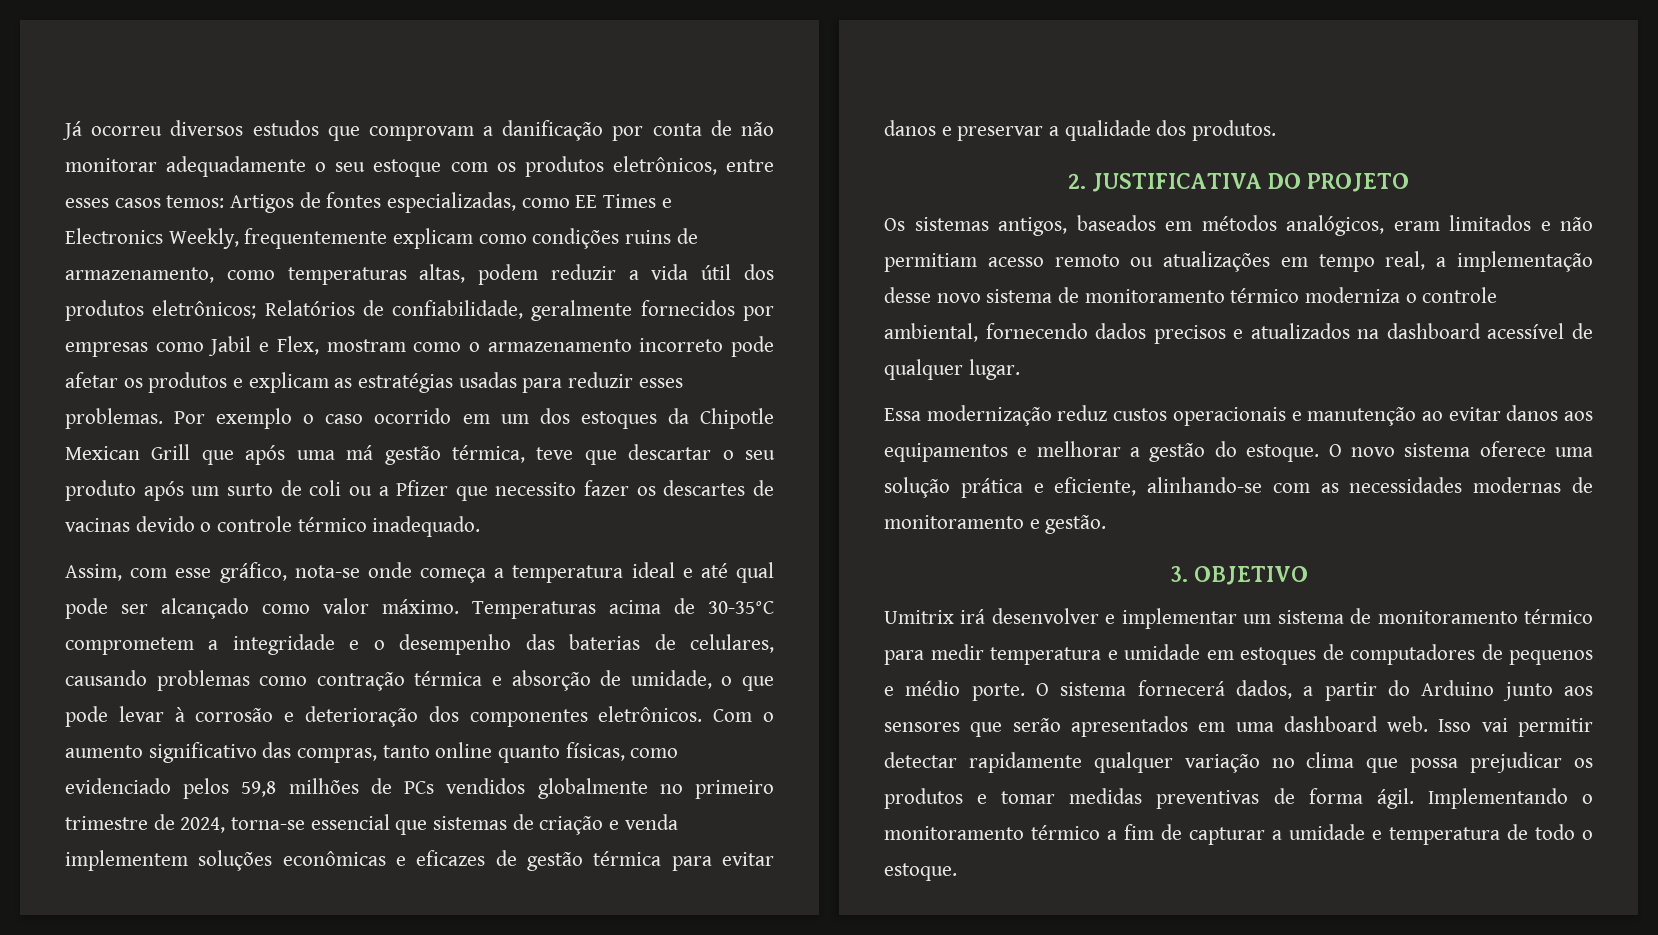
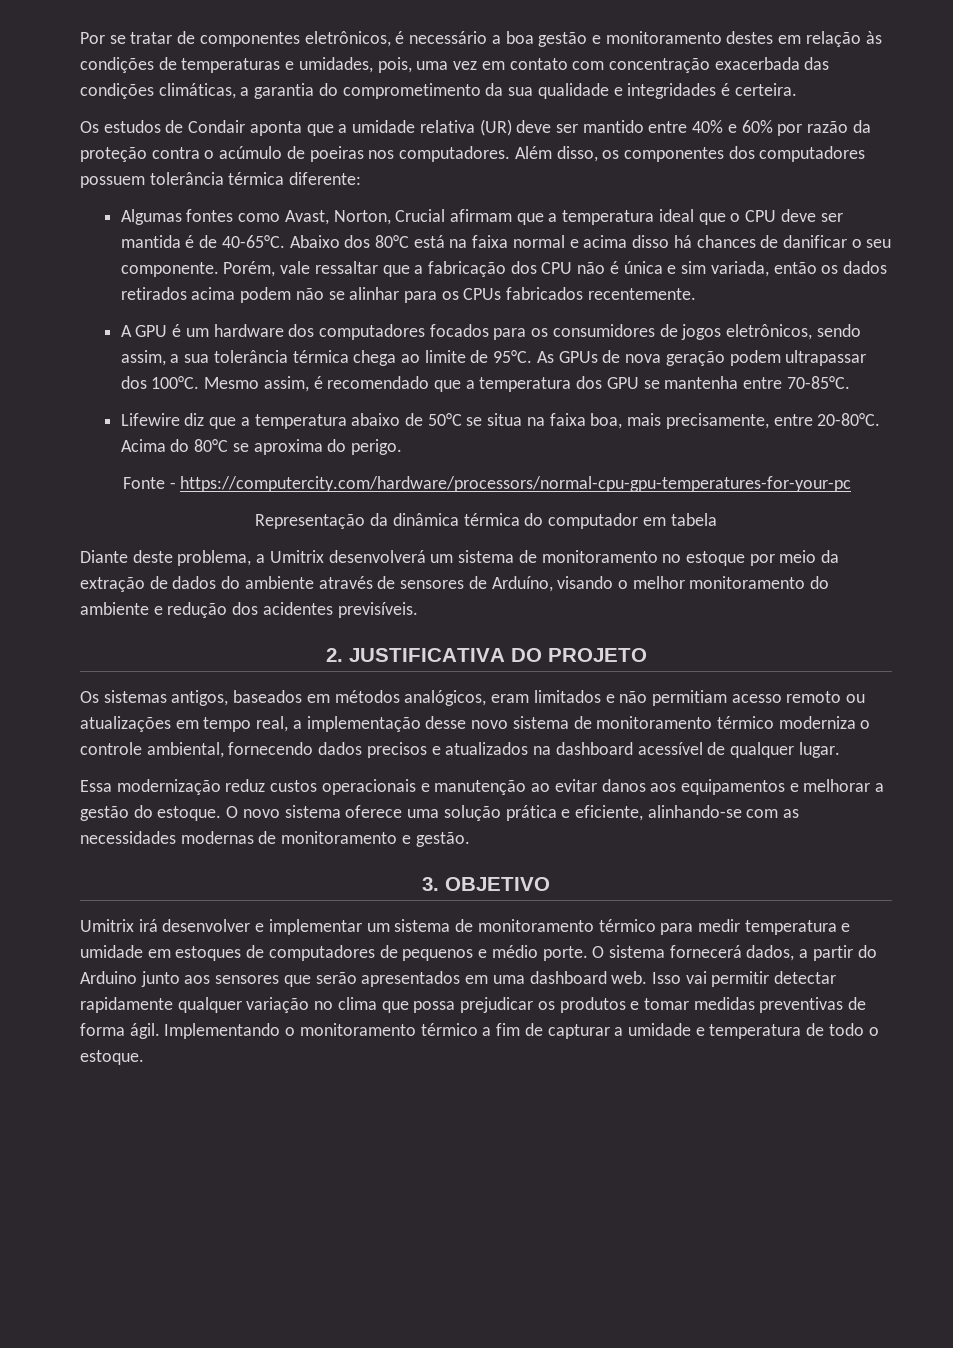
- Já ocorreu diversos estudos que comprovam a danificação por conta de não monitorar adequadamente o seu estoque com os produtos eletrônicos, entre esses casos temos: Artigos de fontes especializadas, como EE Times e Electronics Weekly, frequentemente explicam como condições ruins de armazenamento, como temperaturas altas, podem reduzir a vida útil dos produtos eletrônicos; Relatórios de confiabilidade, geralmente fornecidos por empresas como Jabil e Flex, mostram como o armazenamento incorreto pode afetar os produtos e explicam as estratégias usadas para reduzir esses problemas. Por exemplo o caso ocorrido em um dos estoques da Chipotle Mexican Grill que após uma má gestão térmica, teve que descartar o seu produto após um surto de coli ou a Pfizer que necessito fazer os descartes de vacinas devido o controle térmico inadequado.
- Assim, com esse gráfico, nota-se onde começa a temperatura ideal e até qual pode ser alcançado como valor máximo. Temperaturas acima de 30-35°C comprometem a integridade e o desempenho das baterias de celulares, causando problemas como contração térmica e absorção de umidade, o que pode levar à corrosão e deterioração dos componentes eletrônicos. Com o aumento significativo das compras, tanto online quanto físicas, como evidenciado pelos 59,8 milhões de PCs vendidos globalmente no primeiro trimestre de 2024, torna-se essencial que sistemas de criação e venda implementem soluções econômicas e eficazes de gestão térmica para evitar danos e preservar a qualidade dos produtos.
+ Por se tratar de componentes eletrônicos, é necessário a boa gestão e monitoramento destes em relação às condições de temperaturas e umidades, pois, uma vez em contato com concentração exacerbada das condições climáticas, a garantia do comprometimento da sua qualidade e integridades é certeira.
+ Os estudos de Condair aponta que a umidade relativa (UR) deve ser mantido entre 40% e 60% por razão da proteção contra o acúmulo de poeiras nos computadores. Além disso, os componentes dos computadores possuem tolerância térmica diferente:
+ Algumas fontes como Avast, Norton, Crucial afirmam que a temperatura ideal que o CPU deve ser mantida é de 40-65°C. Abaixo dos 80°C está na faixa normal e acima disso há chances de danificar o seu componente. Porém, vale ressaltar que a fabricação dos CPU não é única e sim variada, então os dados retirados acima podem não se alinhar para os CPUs fabricados recentemente.
+ A GPU é um hardware dos computadores focados para os consumidores de jogos eletrônicos, sendo assim, a sua tolerância térmica chega ao limite de 95°C. As GPUs de nova geração podem ultrapassar dos 100°C. Mesmo assim, é recomendado que a temperatura dos GPU se mantenha entre 70-85°C.
+ Lifewire diz que a temperatura abaixo de 50°C se situa na faixa boa, mais precisamente, entre 20-80°C. Acima do 80°C se aproxima do perigo.
+ Fonte - https://computercity.com/hardware/processors/normal-cpu-gpu-temperatures-for-your-pc
+ Representação da dinâmica térmica do computador em tabela
+ Diante deste problema, a Umitrix desenvolverá um sistema de monitoramento no estoque por meio da extração de dados do ambiente através de sensores de Arduíno, visando o melhor monitoramento do ambiente e redução dos acidentes previsíveis.

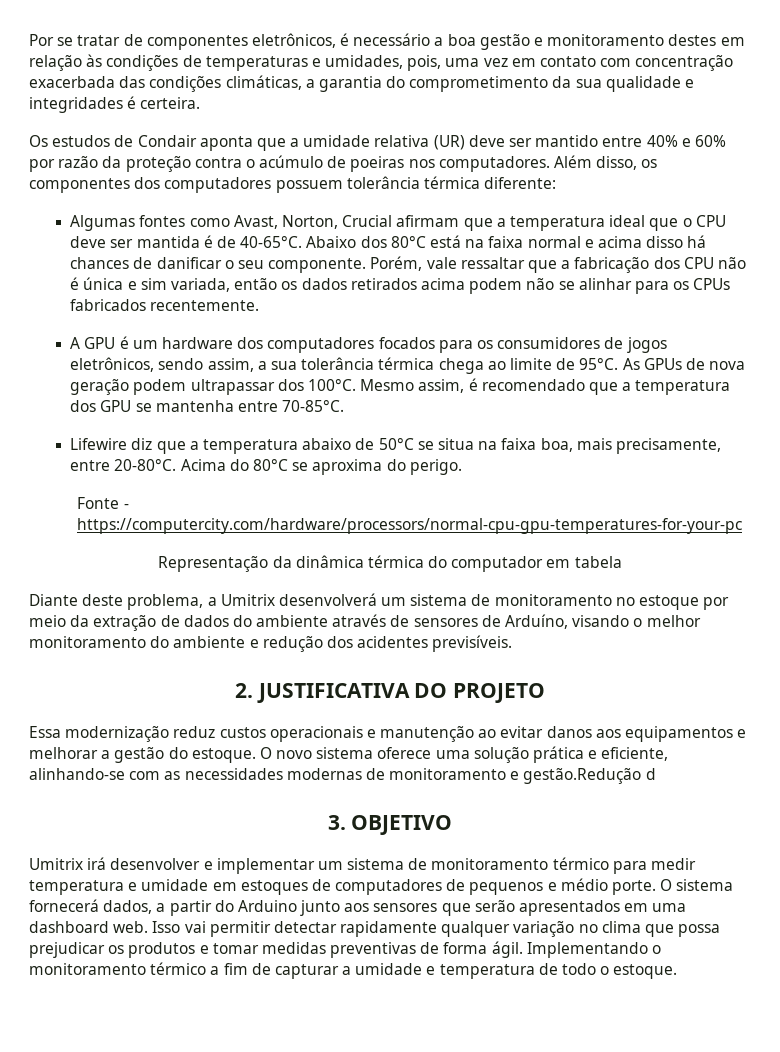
- Os sistemas antigos, baseados em métodos analógicos, eram limitados e não permitiam acesso remoto ou atualizações em tempo real, a implementação desse novo sistema de monitoramento térmico moderniza o controle ambiental, fornecendo dados precisos e atualizados na dashboard acessível de qualquer lugar.
- O novo sistema oferece uma solução prática e eficiente, alinhando-se com as necessidades modernas de monitoramento e gestão.
+ O novo sistema oferece uma solução prática e eficiente, alinhando-se com as necessidades modernas de monitoramento e gestão.Redução d

